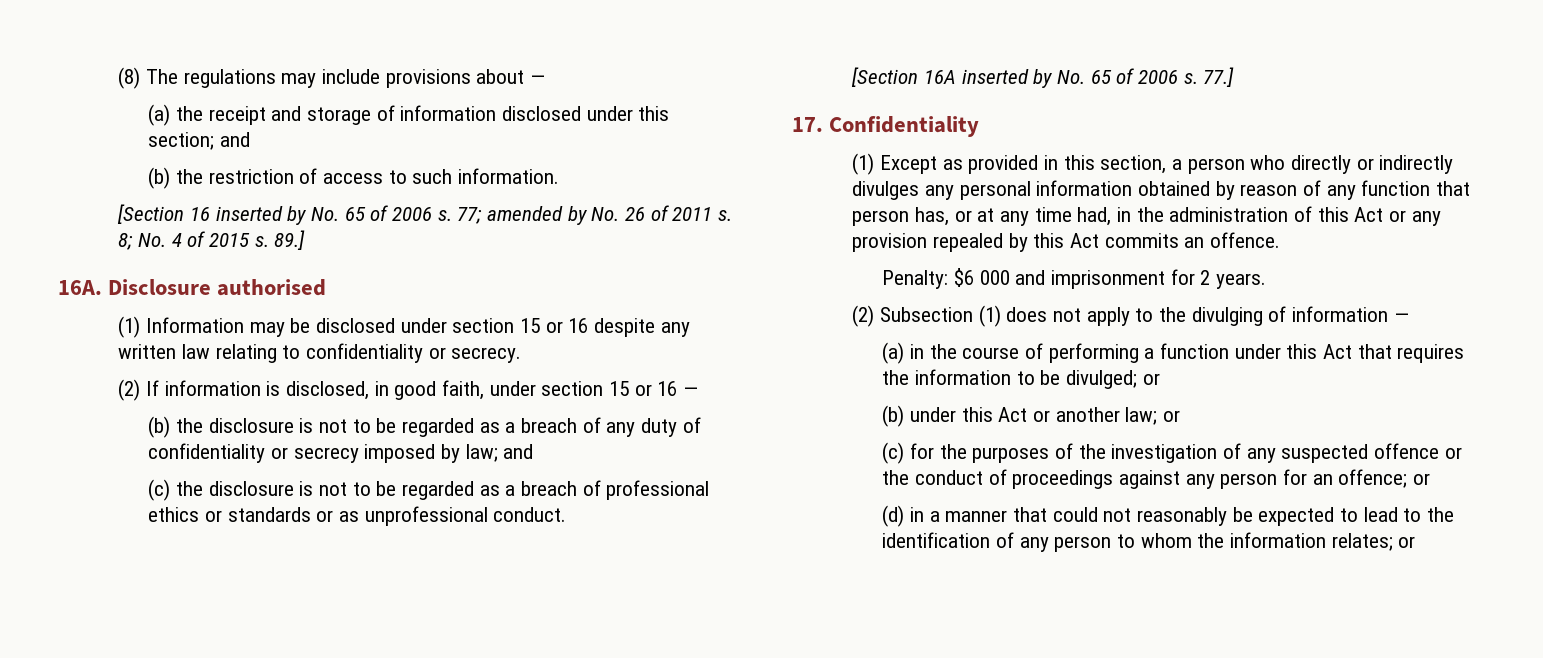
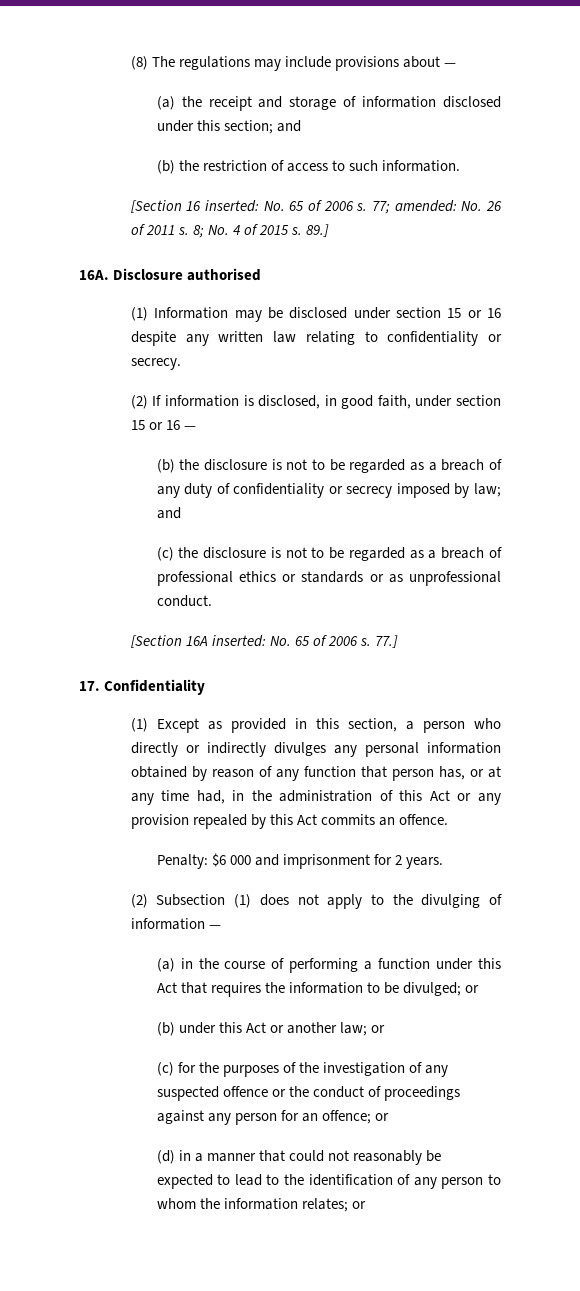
- [Section 16 inserted by No. 65 of 2006 s.
+ [Section 16 inserted: No. 65 of 2006 s.
- 77; amended by No. 26 of 2011 s.
+ 77; amended: No. 26 of 2011 s.
- [Section 16A inserted by No. 65 of 2006 s.
+ [Section 16A inserted: No. 65 of 2006 s.

